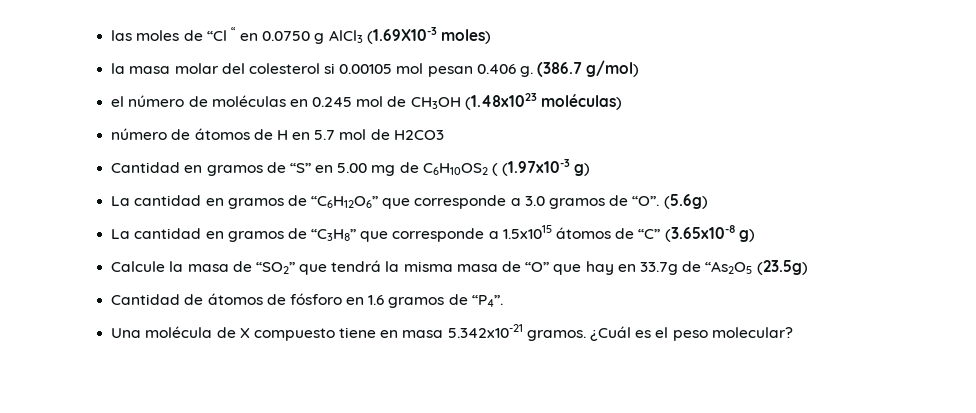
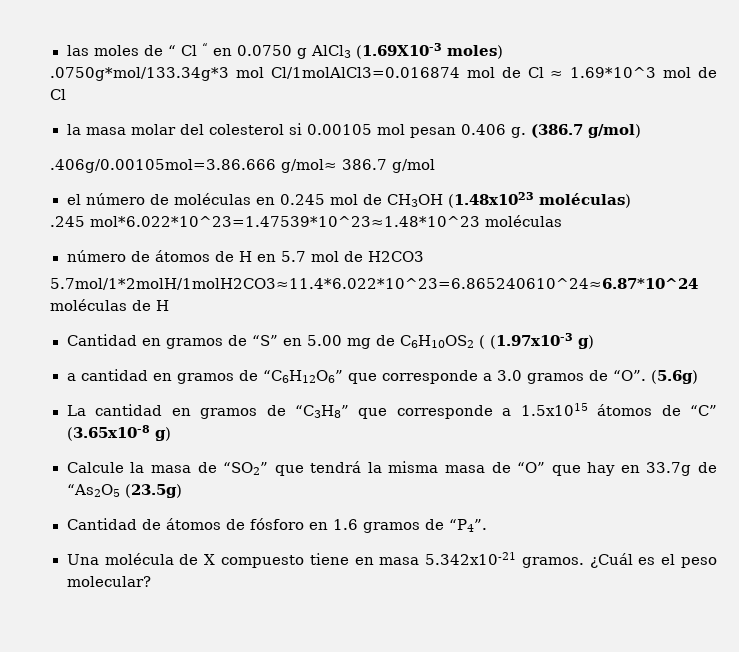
- las moles de “Cl “ en 0.0750 g AlCl3 (1.69X10-3 moles)
+ las moles de “ Cl “ en 0.0750 g AlCl3 (1.69X10-3 moles)
+ .0750g*mol/133.34g*3 mol Cl/1molAlCl3=0.016874 mol de Cl ≈ 1.69*10^3 mol de Cl
+ .406g/0.00105mol=3.86.666 g/mol≈ 386.7 g/mol
+ .245 mol*6.022*10^23=1.47539*10^23≈1.48*10^23 moléculas
+ 5.7mol/1*2molH/1molH2CO3≈11.4*6.022*10^23=6.865240610^24≈6.87*10^24 moléculas de H
- La cantidad en gramos de “C6H12O6” que corresponde a 3.0 gramos de “O”. (5.6g)
+ a cantidad en gramos de “C6H12O6” que corresponde a 3.0 gramos de “O”. (5.6g)

